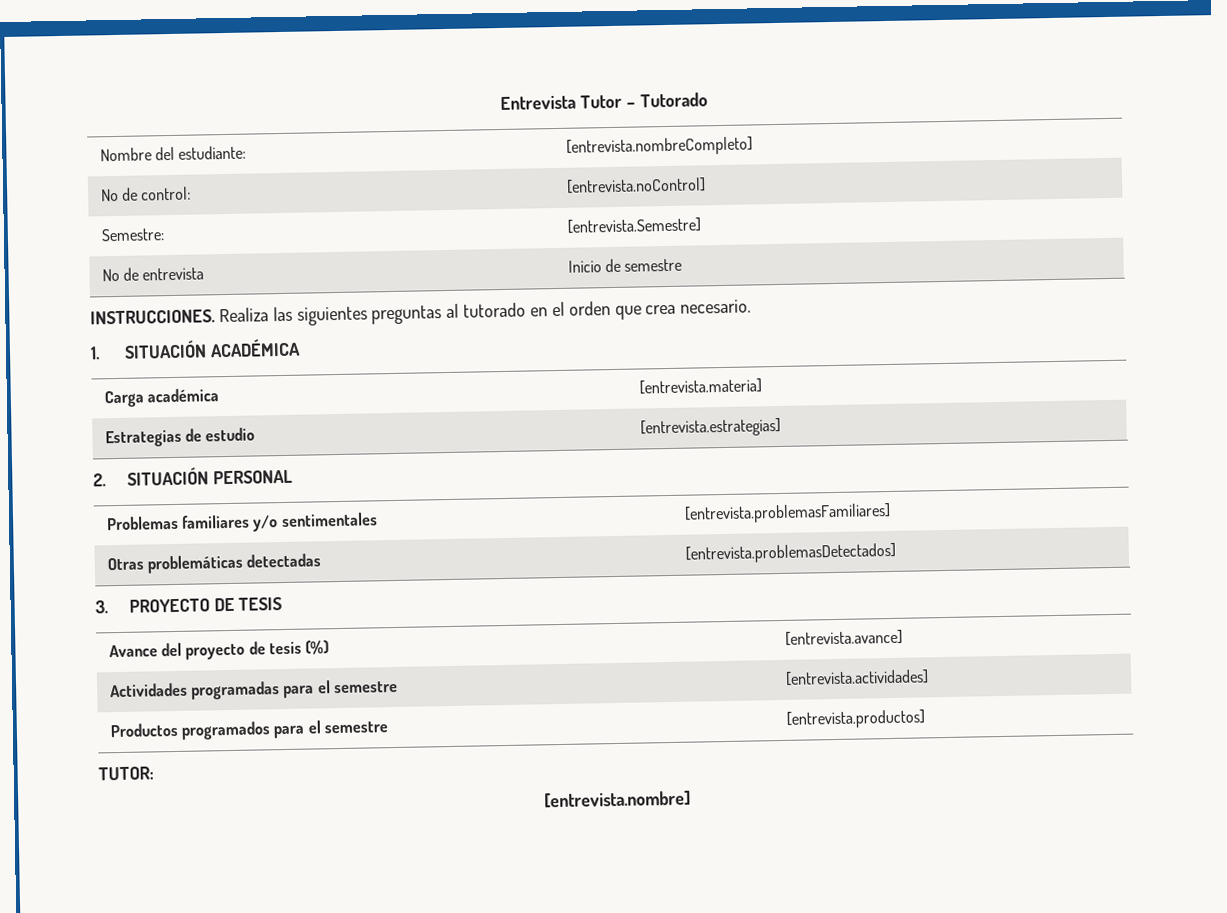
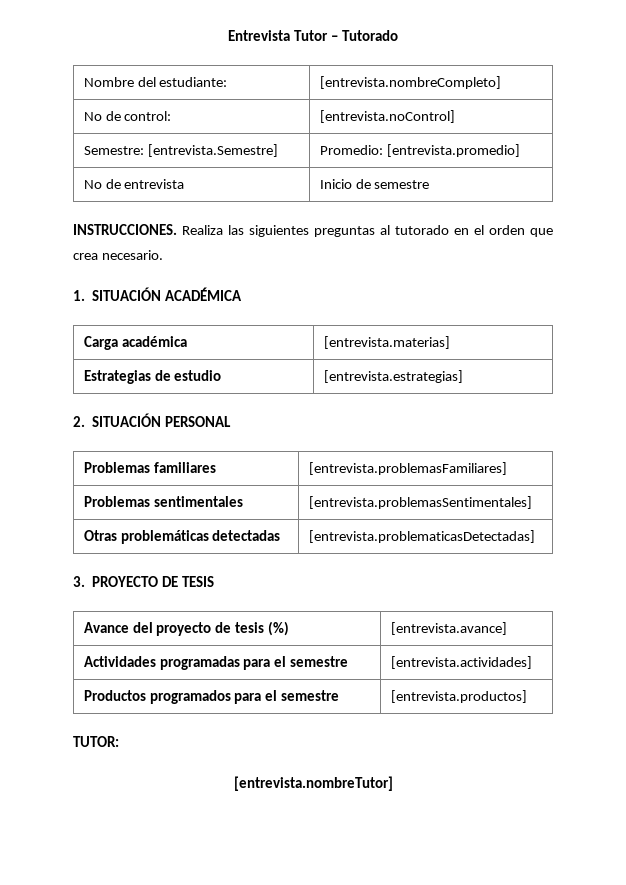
- Semestre: | [entrevista.Semestre]
+ Semestre: [entrevista.Semestre] | Promedio: [entrevista.promedio]
- Carga académica | [entrevista.materia]
+ Carga académica | [entrevista.materias]
- Problemas familiares y/o sentimentales | [entrevista.problemasFamiliares]
+ Problemas familiares | [entrevista.problemasFamiliares]
+ Problemas sentimentales | [entrevista.problemasSentimentales]
- Otras problemáticas detectadas | [entrevista.problemasDetectados]
+ Otras problemáticas detectadas | [entrevista.problematicasDetectadas]
- [entrevista.nombre]
+ [entrevista.nombreTutor]

